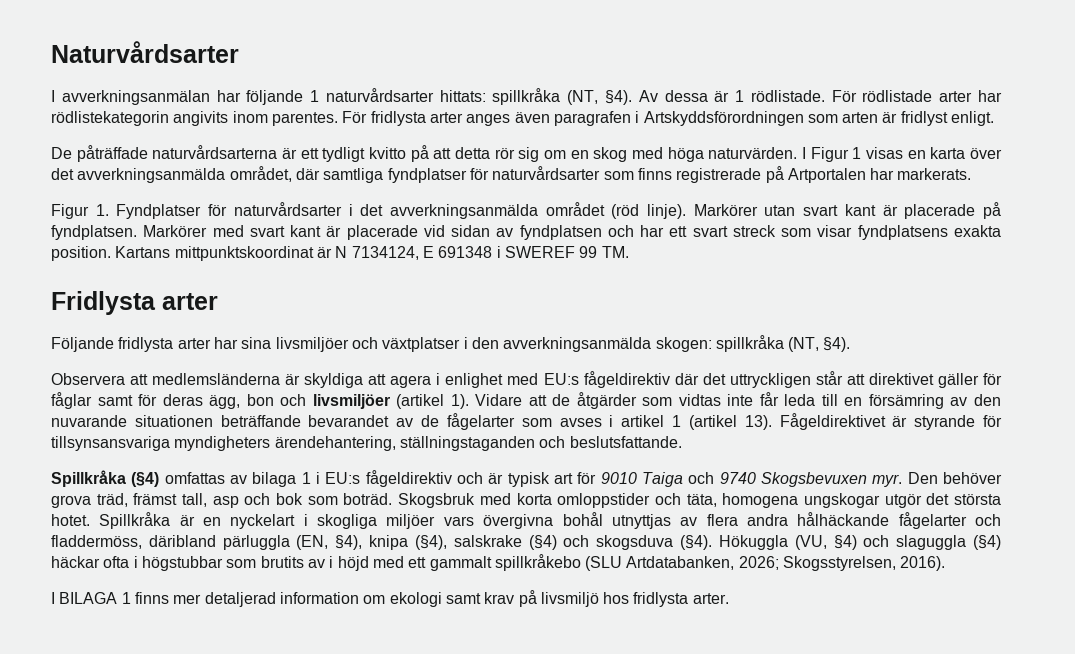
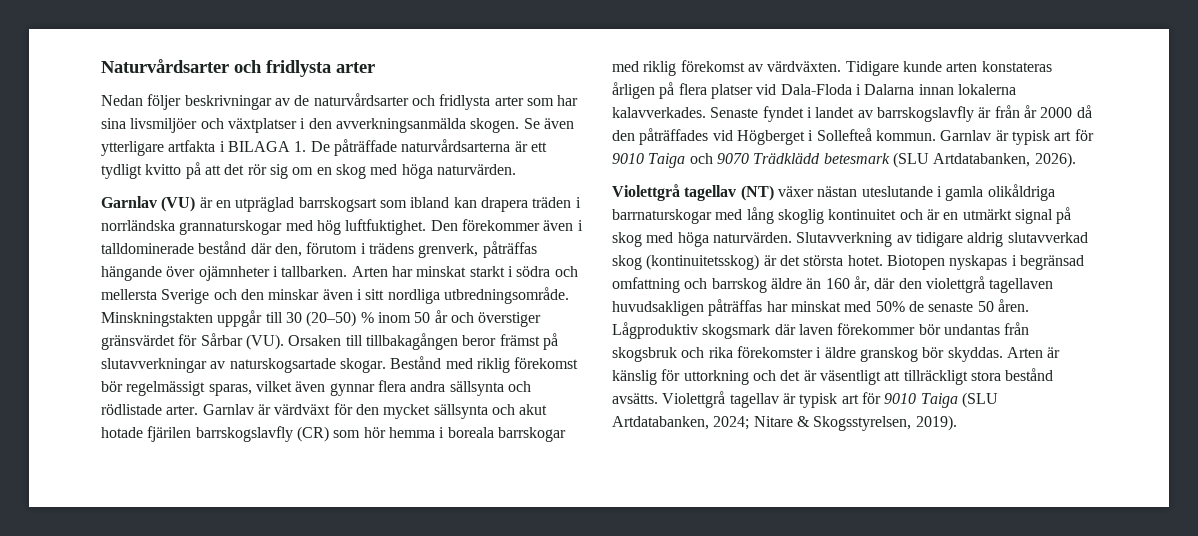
- Naturvårdsarter
- I avverkningsanmälan har följande 1 naturvårdsarter hittats: spillkråka (NT, §4). Av dessa är 1 rödlistade. För rödlistade arter har rödlistekategorin angivits inom parentes. För fridlysta arter anges även paragrafen i Artskyddsförordningen som arten är fridlyst enligt.
- De påträffade naturvårdsarterna är ett tydligt kvitto på att detta rör sig om en skog med höga naturvärden. I Figur 1 visas en karta över det avverkningsanmälda området, där samtliga fyndplatser för naturvårdsarter som finns registrerade på Artportalen har markerats.
- Figur 1. Fyndplatser för naturvårdsarter i det avverkningsanmälda området (röd linje). Markörer utan svart kant är placerade på fyndplatsen. Markörer med svart kant är placerade vid sidan av fyndplatsen och har ett svart streck som visar fyndplatsens exakta position. Kartans mittpunktskoordinat är N 7134124, E 691348 i SWEREF 99 TM.
- Fridlysta arter
- Följande fridlysta arter har sina livsmiljöer och växtplatser i den avverkningsanmälda skogen: spillkråka (NT, §4).
- Observera att medlemsländerna är skyldiga att agera i enlighet med EU:s fågeldirektiv där det uttryckligen står att direktivet gäller för fåglar samt för deras ägg, bon och livsmiljöer (artikel 1). Vidare att de åtgärder som vidtas inte får leda till en försämring av den nuvarande situationen beträffande bevarandet av de fågelarter som avses i artikel 1 (artikel 13). Fågeldirektivet är styrande för tillsynsansvariga myndigheters ärendehantering, ställningstaganden och beslutsfattande.
- Spillkråka (§4) omfattas av bilaga 1 i EU:s fågeldirektiv och är typisk art för 9010 Taiga och 9740 Skogsbevuxen myr. Den behöver grova träd, främst tall, asp och bok som boträd. Skogsbruk med korta omloppstider och täta, homogena ungskogar utgör det största hotet. Spillkråka är en nyckelart i skogliga miljöer vars övergivna bohål utnyttjas av flera andra hålhäckande fågelarter och fladdermöss, däribland pärluggla (EN, §4), knipa (§4), salskrake (§4) och skogsduva (§4). Hökuggla (VU, §4) och slaguggla (§4) häckar ofta i högstubbar som brutits av i höjd med ett gammalt spillkråkebo (SLU Artdatabanken, 2026; Skogsstyrelsen, 2016).
- I BILAGA 1 finns mer detaljerad information om ekologi samt krav på livsmiljö hos fridlysta arter.
+ Naturvårdsarter och fridlysta arter
+ Nedan följer beskrivningar av de naturvårdsarter och fridlysta arter som har sina livsmiljöer och växtplatser i den avverkningsanmälda skogen. Se även ytterligare artfakta i BILAGA 1. De påträffade naturvårdsarterna är ett tydligt kvitto på att det rör sig om en skog med höga naturvärden.
+ Garnlav (VU) är en utpräglad barrskogsart som ibland kan drapera träden i norrländska grannaturskogar med hög luftfuktighet. Den förekommer även i talldominerade bestånd där den, förutom i trädens grenverk, påträffas hängande över ojämnheter i tallbarken. Arten har minskat starkt i södra och mellersta Sverige och den minskar även i sitt nordliga utbredningsområde. Minskningstakten uppgår till 30 (20–50) % inom 50 år och överstiger gränsvärdet för Sårbar (VU). Orsaken till tillbakagången beror främst på slutavverkningar av naturskogsartade skogar. Bestånd med riklig förekomst bör regelmässigt sparas, vilket även gynnar flera andra sällsynta och rödlistade arter. Garnlav är värdväxt för den mycket sällsynta och akut hotade fjärilen barrskogslavfly (CR) som hör hemma i boreala barrskogar med riklig förekomst av värdväxten. Tidigare kunde arten konstateras årligen på flera platser vid Dala-Floda i Dalarna innan lokalerna kalavverkades. Senaste fyndet i landet av barrskogslavfly är från år 2000 då den påträffades vid Högberget i Sollefteå kommun. Garnlav är typisk art för 9010 Taiga och 9070 Trädklädd betesmark (SLU Artdatabanken, 2026).
+ Violettgrå tagellav (NT) växer nästan uteslutande i gamla olikåldriga barrnaturskogar med lång skoglig kontinuitet och är en utmärkt signal på skog med höga naturvärden. Slutavverkning av tidigare aldrig slutavverkad skog (kontinuitetsskog) är det största hotet. Biotopen nyskapas i begränsad omfattning och barrskog äldre än 160 år, där den violettgrå tagellaven huvudsakligen påträffas har minskat med 50% de senaste 50 åren. Lågproduktiv skogsmark där laven förekommer bör undantas från skogsbruk och rika förekomster i äldre granskog bör skyddas. Arten är känslig för uttorkning och det är väsentligt att tillräckligt stora bestånd avsätts. Violettgrå tagellav är typisk art för 9010 Taiga (SLU Artdatabanken, 2024; Nitare & Skogsstyrelsen, 2019).

